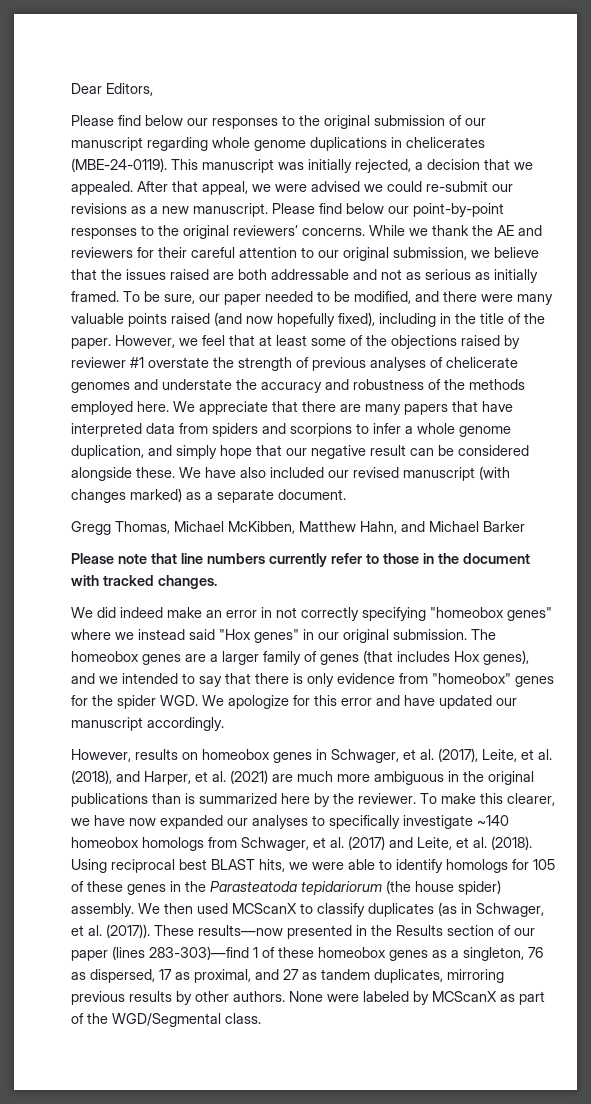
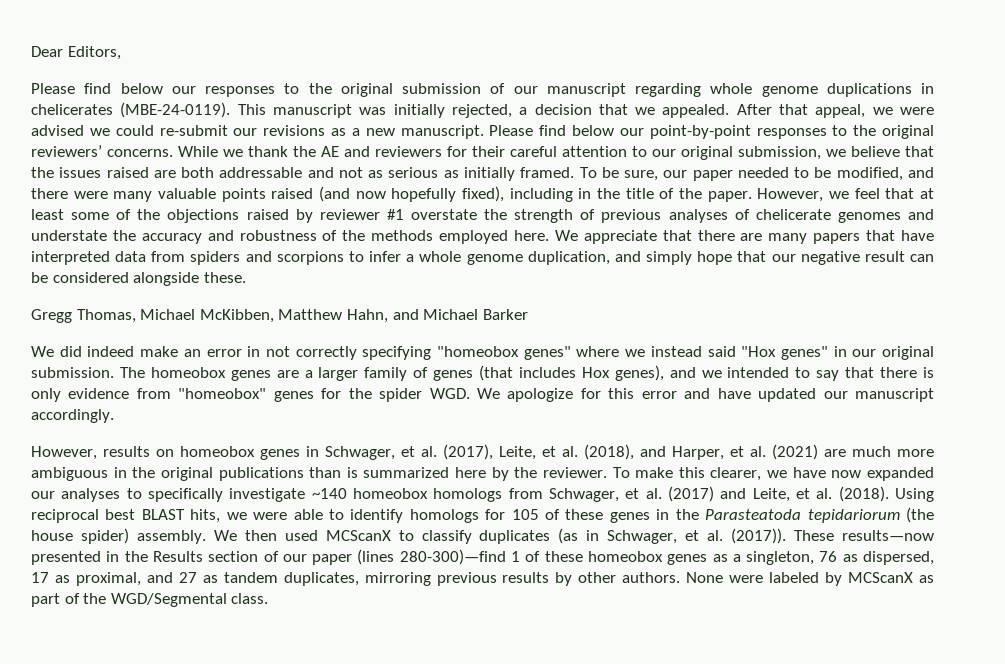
- We have also included our revised manuscript (with changes marked) as a separate document.
- Please note that line numbers currently refer to those in the document with tracked changes.
- These results—now presented in the Results section of our paper (lines 283-303)—find 1 of these homeobox genes as a singleton, 76 as dispersed, 17 as proximal, and 27 as tandem duplicates, mirroring previous results by other authors.
+ These results—now presented in the Results section of our paper (lines 280-300)—find 1 of these homeobox genes as a singleton, 76 as dispersed, 17 as proximal, and 27 as tandem duplicates, mirroring previous results by other authors.

